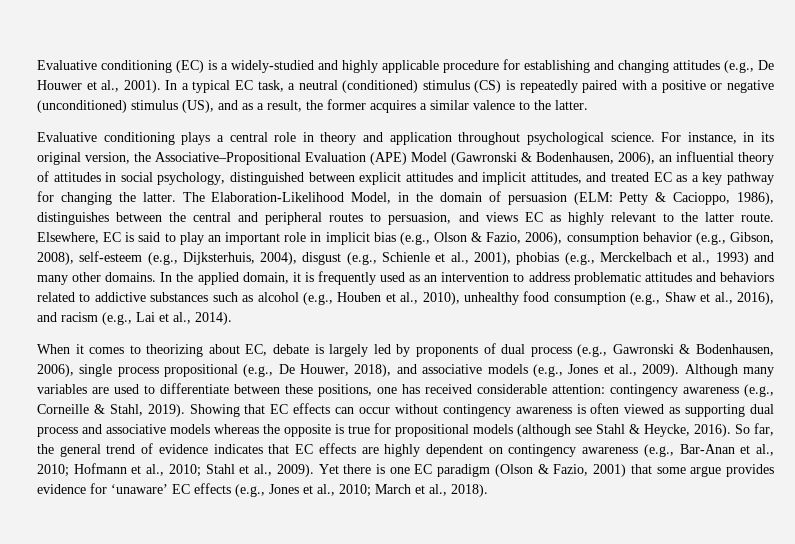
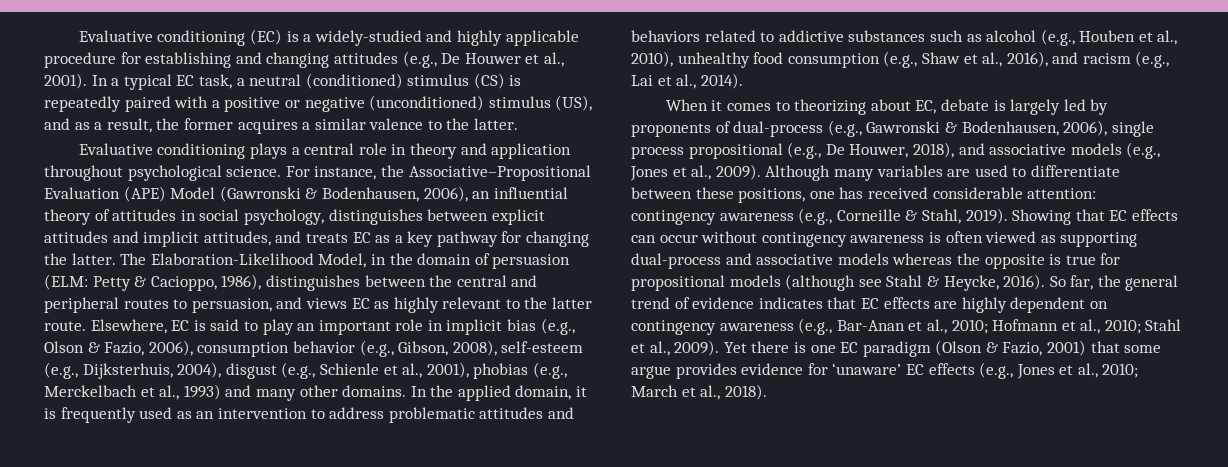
- For instance, in its original version, the Associative–Propositional Evaluation (APE) Model (Gawronski & Bodenhausen, 2006), an influential theory of attitudes in social psychology, distinguished between explicit attitudes and implicit attitudes, and treated EC as a key pathway for changing the latter.
+ For instance, the Associative–Propositional Evaluation (APE) Model (Gawronski & Bodenhausen, 2006), an influential theory of attitudes in social psychology, distinguishes between explicit attitudes and implicit attitudes, and treats EC as a key pathway for changing the latter.
- When it comes to theorizing about EC, debate is largely led by proponents of dual process (e.g., Gawronski & Bodenhausen, 2006), single process propositional (e.g., De Houwer, 2018), and associative models (e.g., Jones et al., 2009).
+ When it comes to theorizing about EC, debate is largely led by proponents of dual-process (e.g., Gawronski & Bodenhausen, 2006), single process propositional (e.g., De Houwer, 2018), and associative models (e.g., Jones et al., 2009).
- Showing that EC effects can occur without contingency awareness is often viewed as supporting dual process and associative models whereas the opposite is true for propositional models (although see Stahl & Heycke, 2016).
+ Showing that EC effects can occur without contingency awareness is often viewed as supporting dual-process and associative models whereas the opposite is true for propositional models (although see Stahl & Heycke, 2016).

